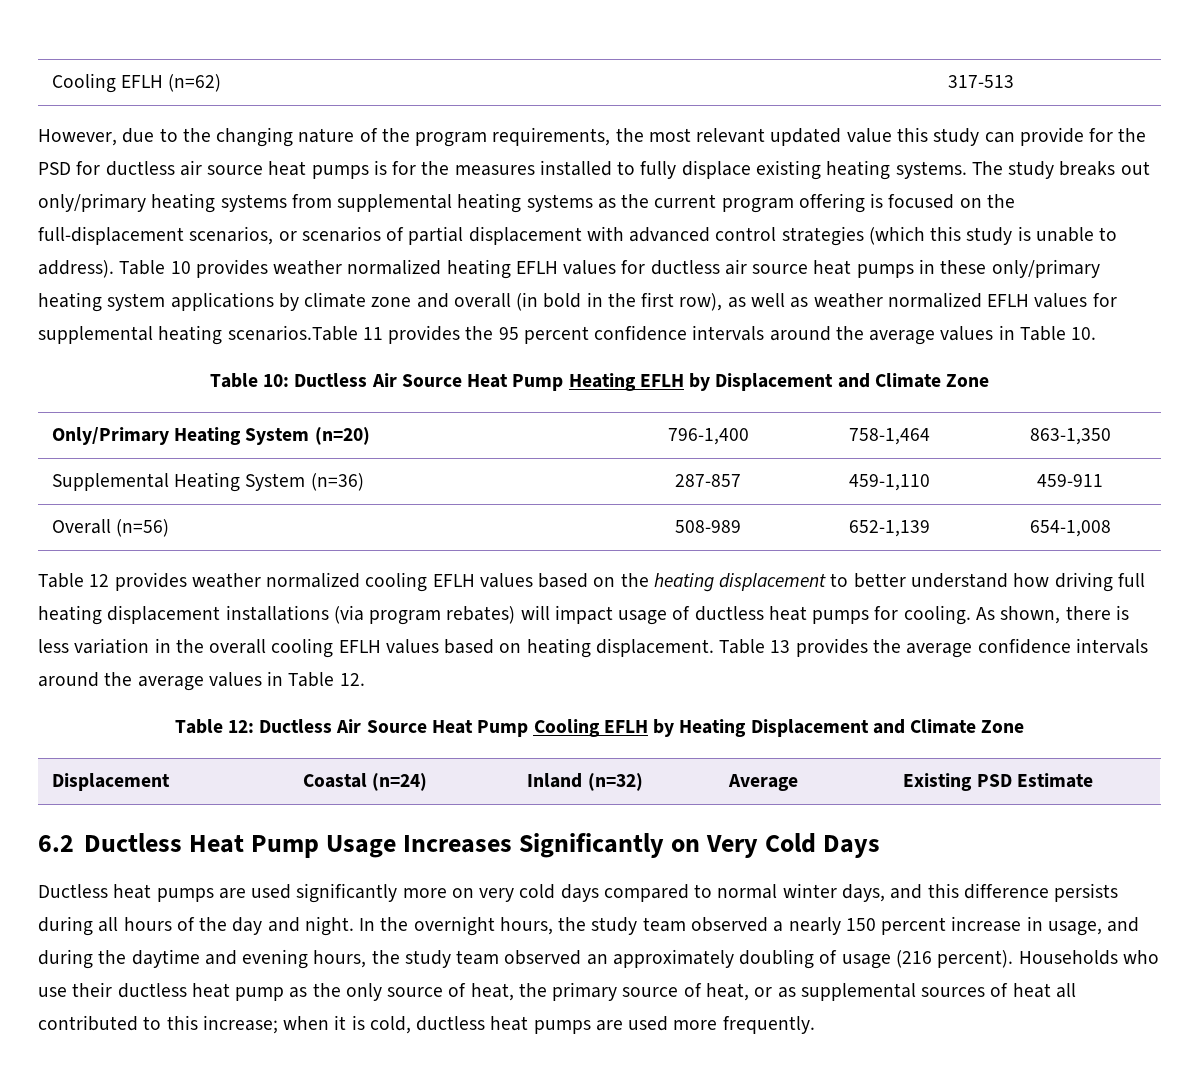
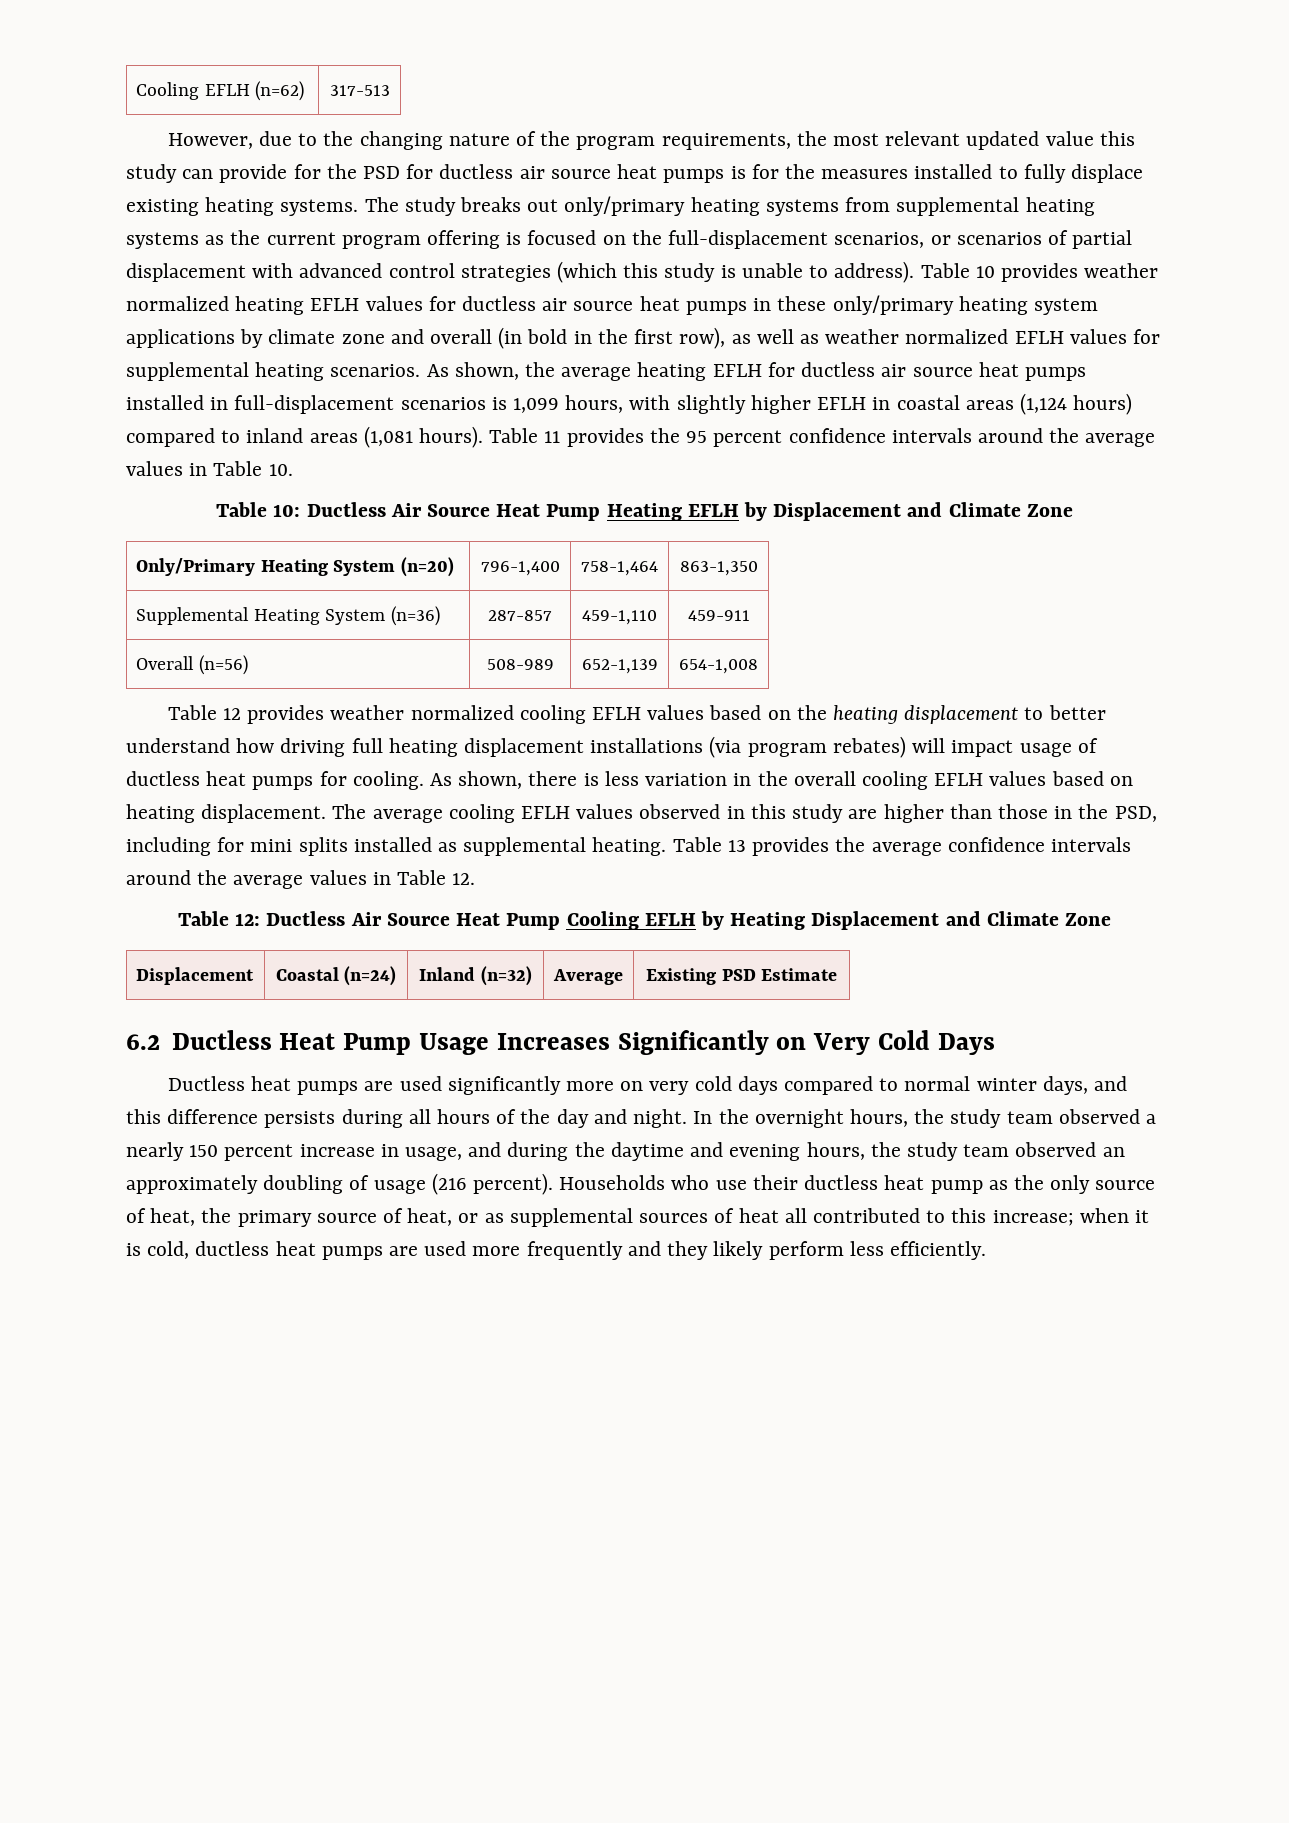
- Table 10 provides weather normalized heating EFLH values for ductless air source heat pumps in these only/primary heating system applications by climate zone and overall (in bold in the first row), as well as weather normalized EFLH values for supplemental heating scenarios.Table 11 provides the 95 percent confidence intervals around the average values in Table 10.
+ Table 10 provides weather normalized heating EFLH values for ductless air source heat pumps in these only/primary heating system applications by climate zone and overall (in bold in the first row), as well as weather normalized EFLH values for supplemental heating scenarios. As shown, the average heating EFLH for ductless air source heat pumps installed in full-displacement scenarios is 1,099 hours, with slightly higher EFLH in coastal areas (1,124 hours) compared to inland areas (1,081 hours). Table 11 provides the 95 percent confidence intervals around the average values in Table 10.
+ The average cooling EFLH values observed in this study are higher than those in the PSD, including for mini splits installed as supplemental heating.
- Households who use their ductless heat pump as the only source of heat, the primary source of heat, or as supplemental sources of heat all contributed to this increase; when it is cold, ductless heat pumps are used more frequently.
+ Households who use their ductless heat pump as the only source of heat, the primary source of heat, or as supplemental sources of heat all contributed to this increase; when it is cold, ductless heat pumps are used more frequently and they likely perform less efficiently.

